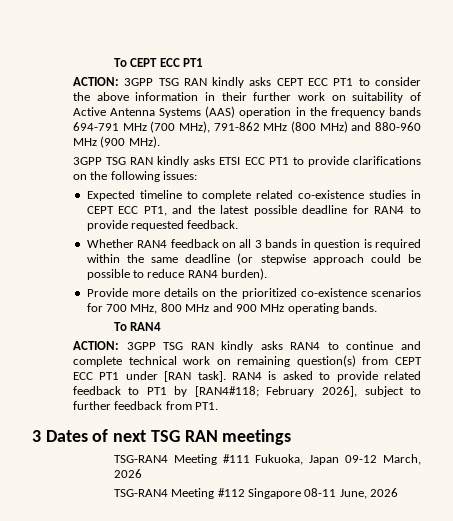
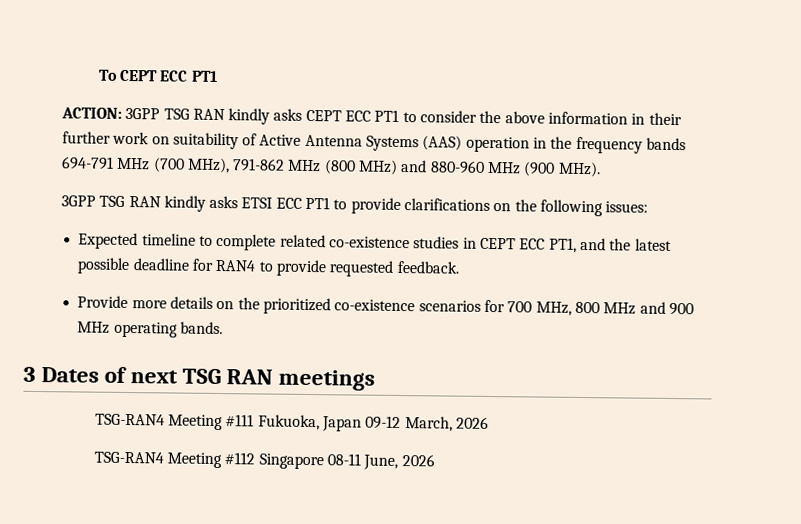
- Whether RAN4 feedback on all 3 bands in question is required within the same deadline (or stepwise approach could be possible to reduce RAN4 burden).
- To RAN4
- ACTION: 3GPP TSG RAN kindly asks RAN4 to continue and complete technical work on remaining question(s) from CEPT ECC PT1 under [RAN task]. RAN4 is asked to provide related feedback to PT1 by [RAN4#118; February 2026], subject to further feedback from PT1.

